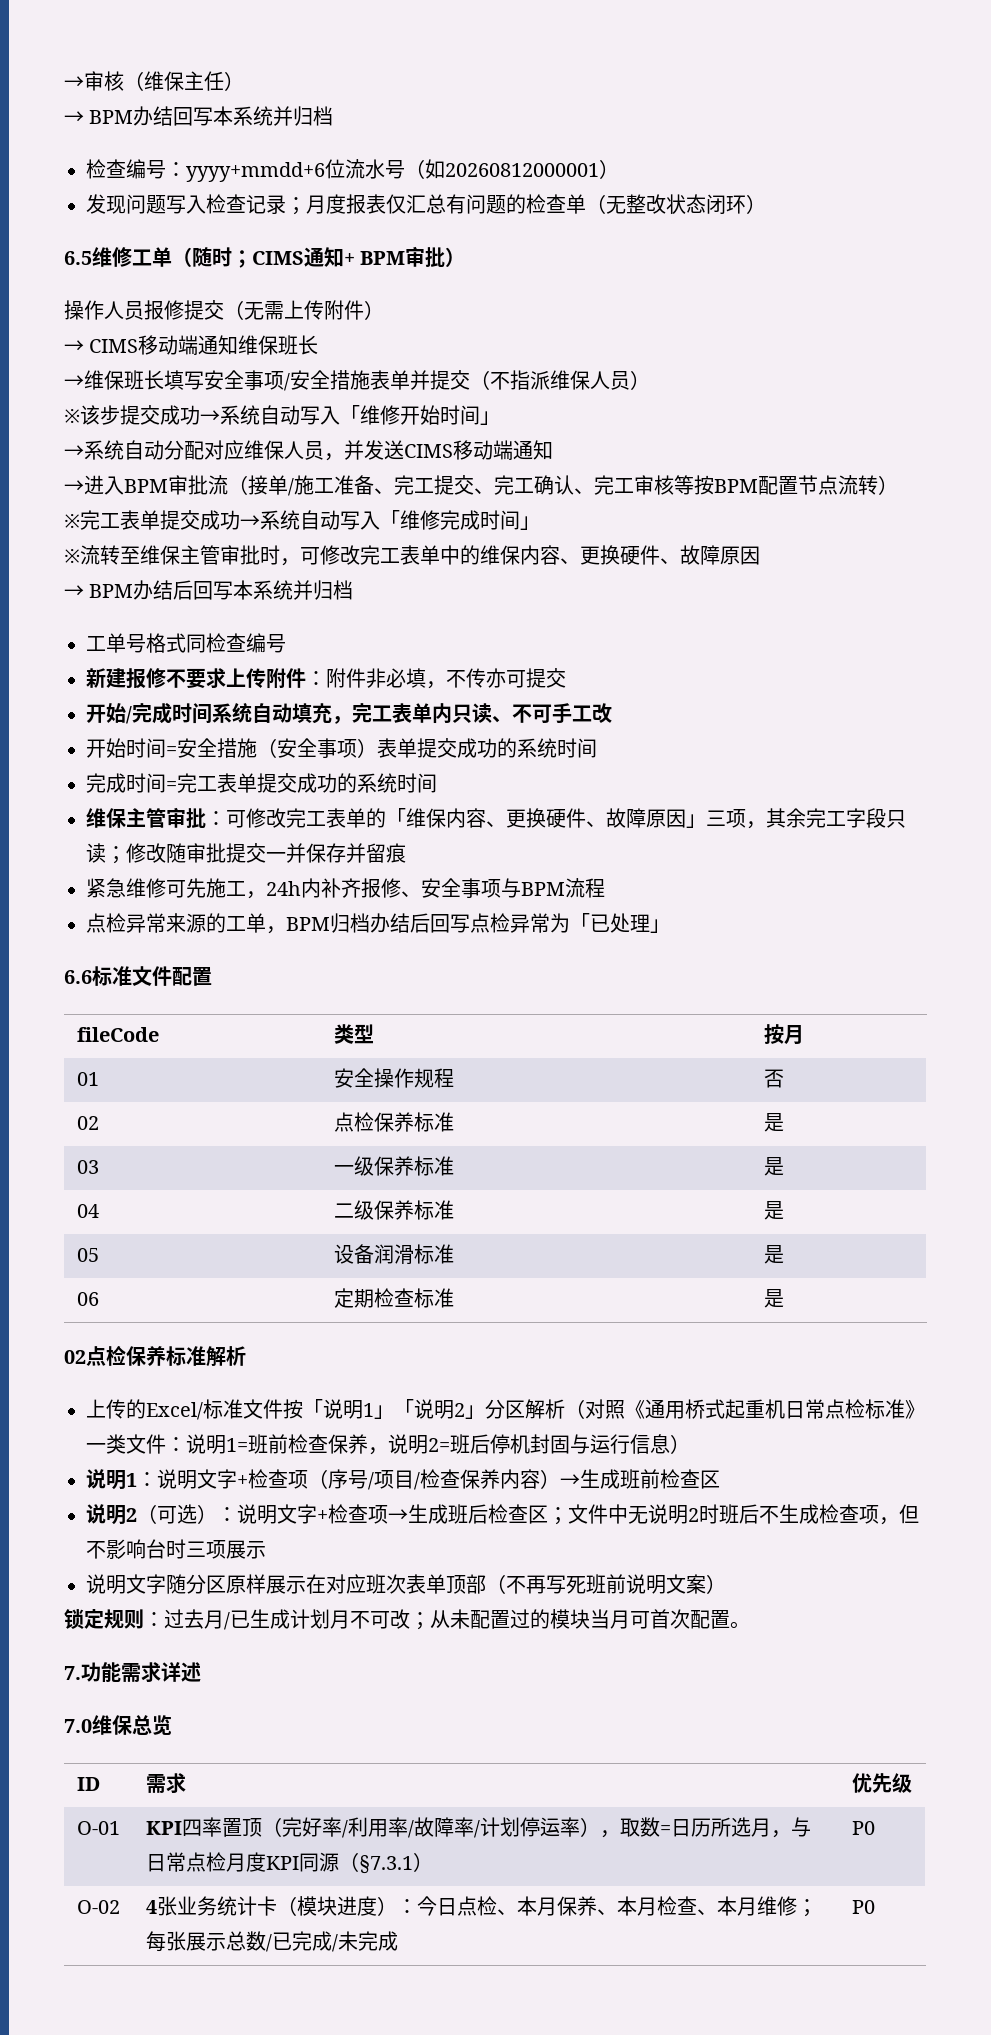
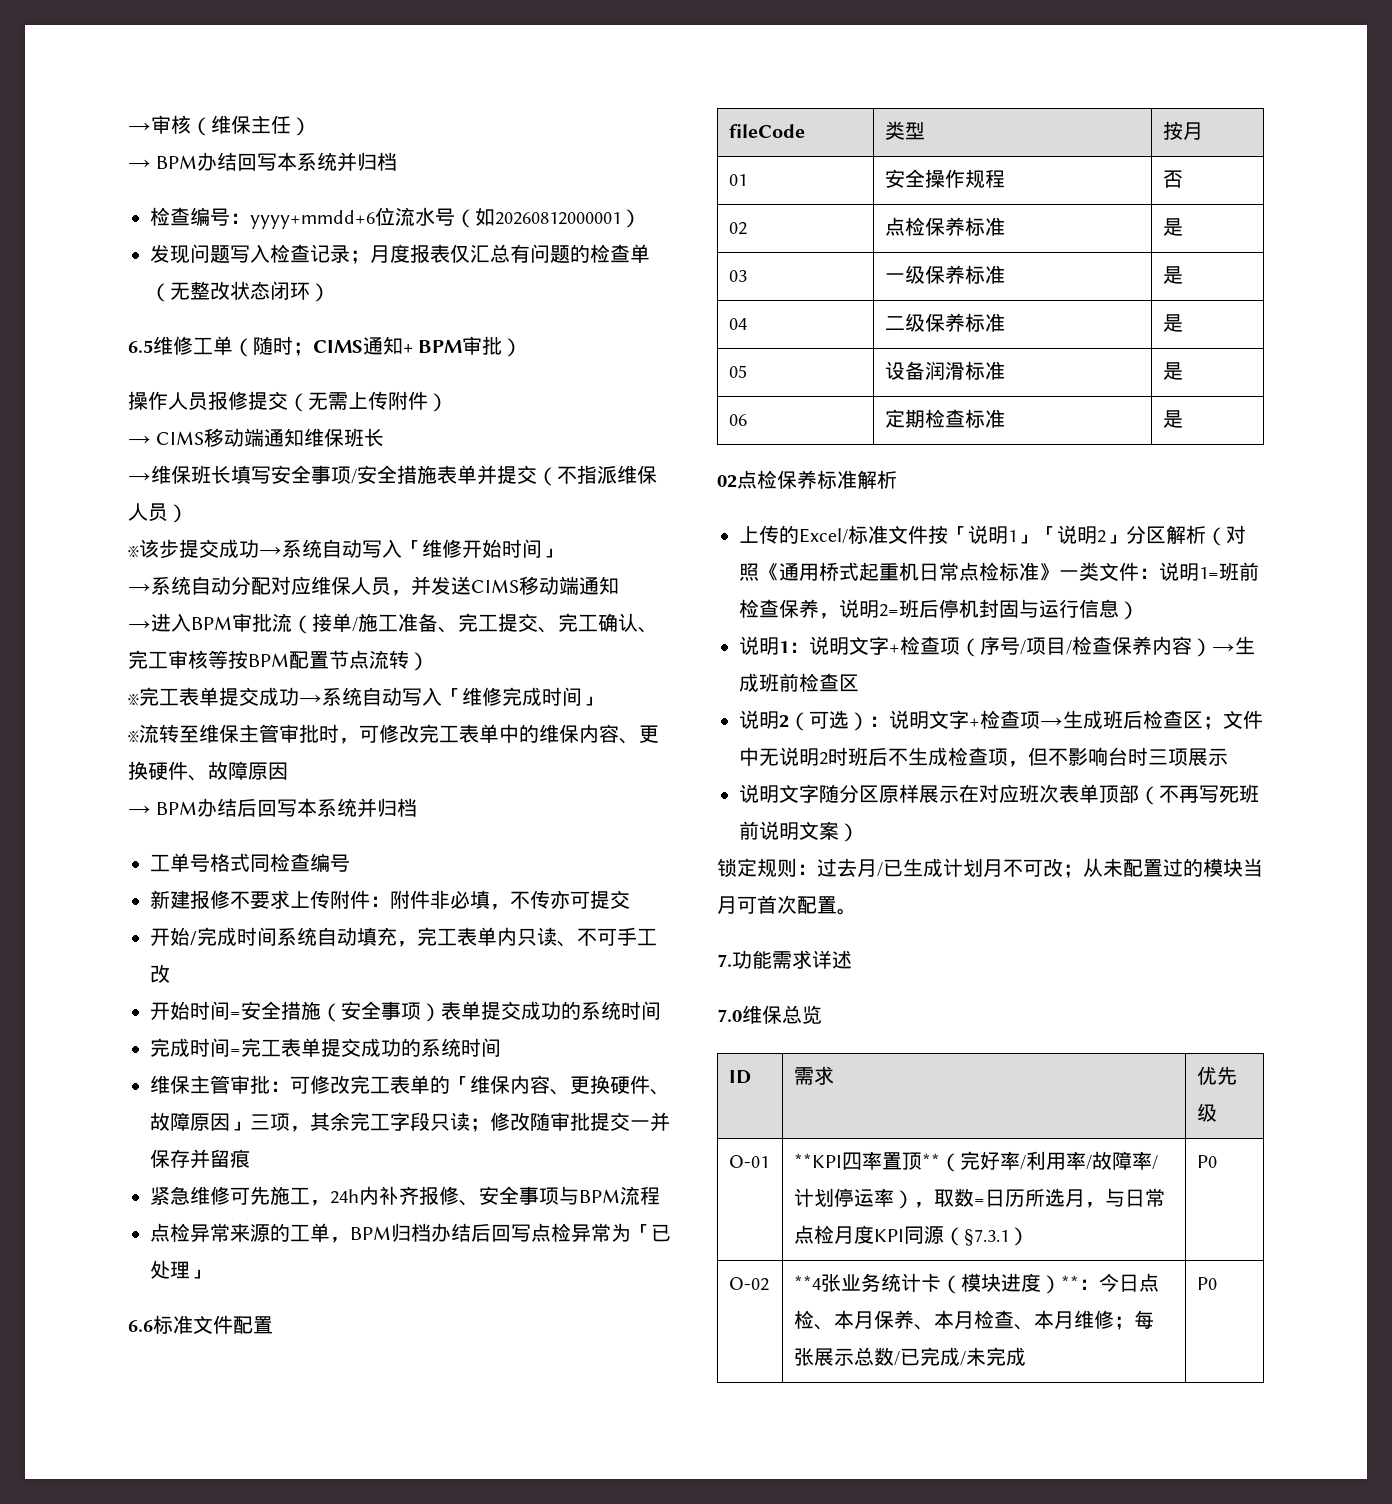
- O-01 | KPI四率置顶（完好率/利用率/故障率/计划停运率），取数=日历所选月，与日常点检月度KPI同源（§7.3.1） | P0
+ O-01 | **KPI四率置顶**（完好率/利用率/故障率/计划停运率），取数=日历所选月，与日常点检月度KPI同源（§7.3.1） | P0
- O-02 | 4张业务统计卡（模块进度）：今日点检、本月保养、本月检查、本月维修；每张展示总数/已完成/未完成 | P0
+ O-02 | **4张业务统计卡（模块进度）**：今日点检、本月保养、本月检查、本月维修；每张展示总数/已完成/未完成 | P0

